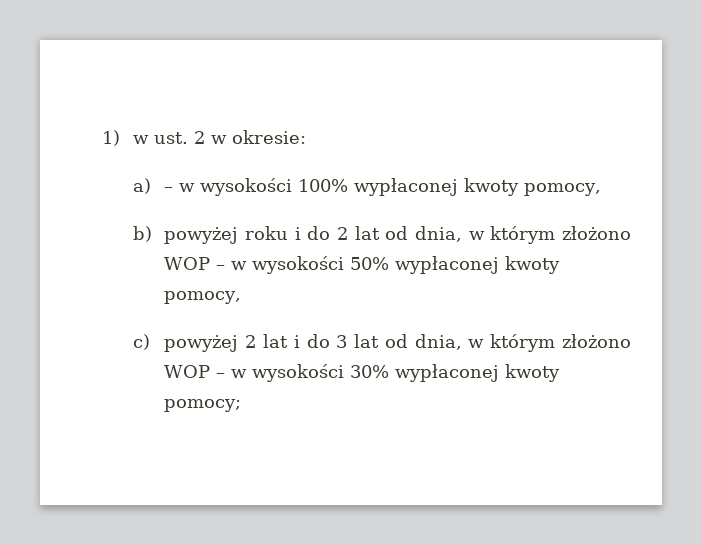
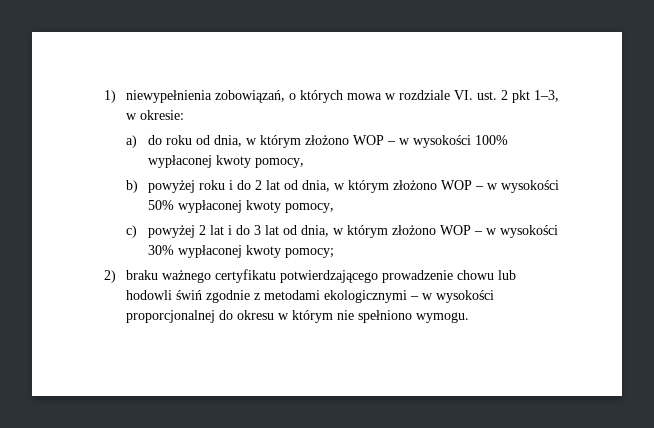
- 1) w ust. 2 w okresie:
- a) – w wysokości 100% wypłaconej kwoty pomocy,
+ 1) niewypełnienia zobowiązań, o których mowa w rozdziale VI. ust. 2 pkt 1–3, w okresie:
+ a) do roku od dnia, w którym złożono WOP – w wysokości 100% wypłaconej kwoty pomocy,
+ 2) braku ważnego certyfikatu potwierdzającego prowadzenie chowu lub hodowli świń zgodnie z metodami ekologicznymi – w wysokości proporcjonalnej do okresu w którym nie spełniono wymogu.

